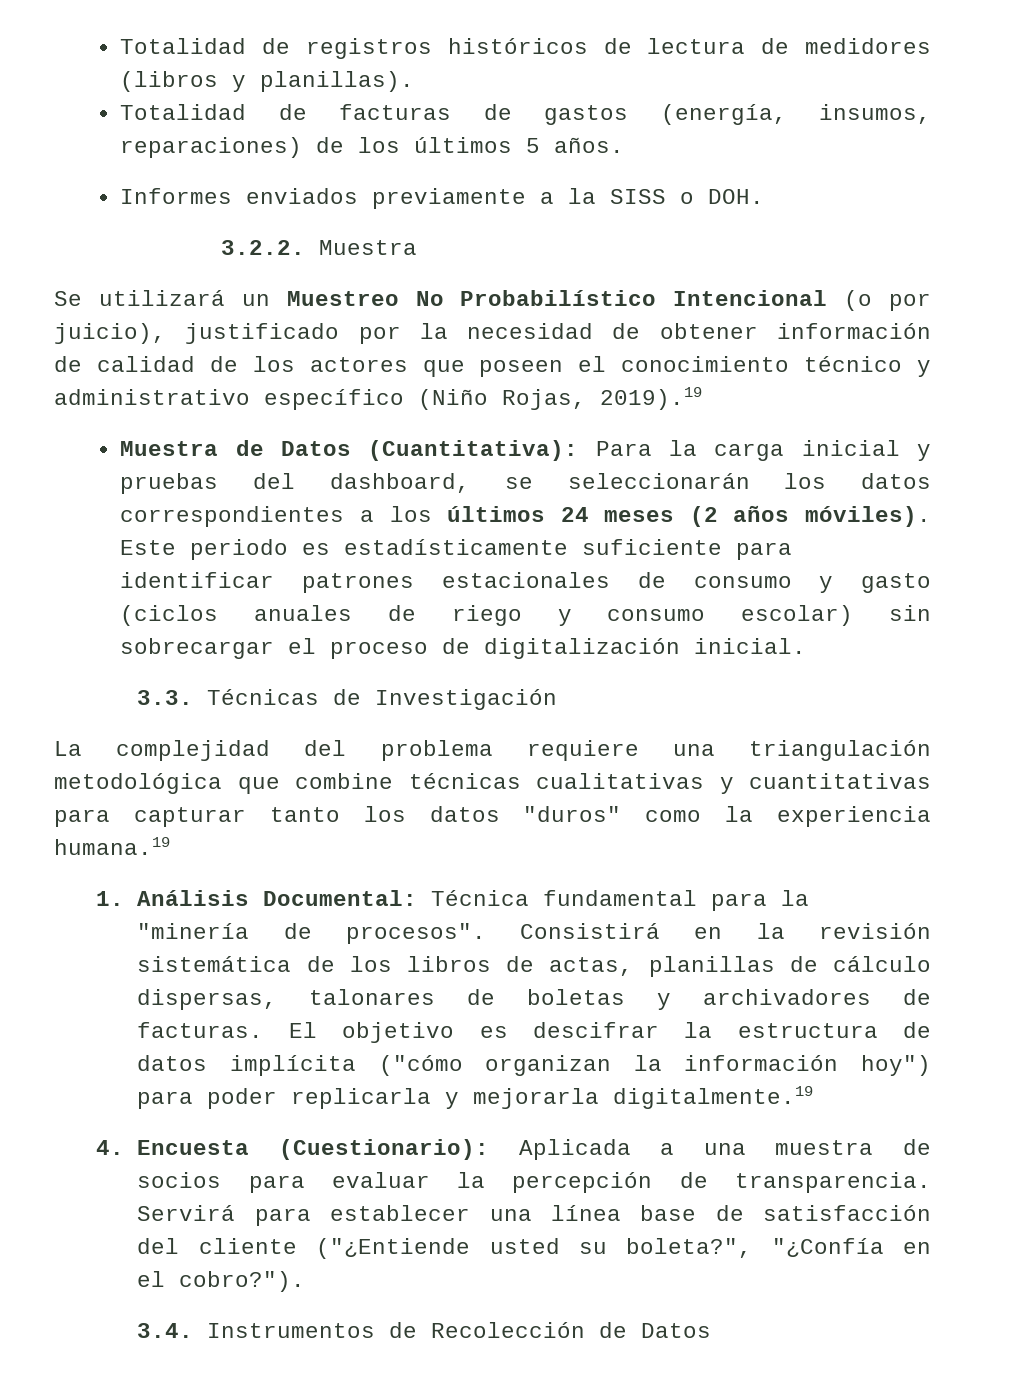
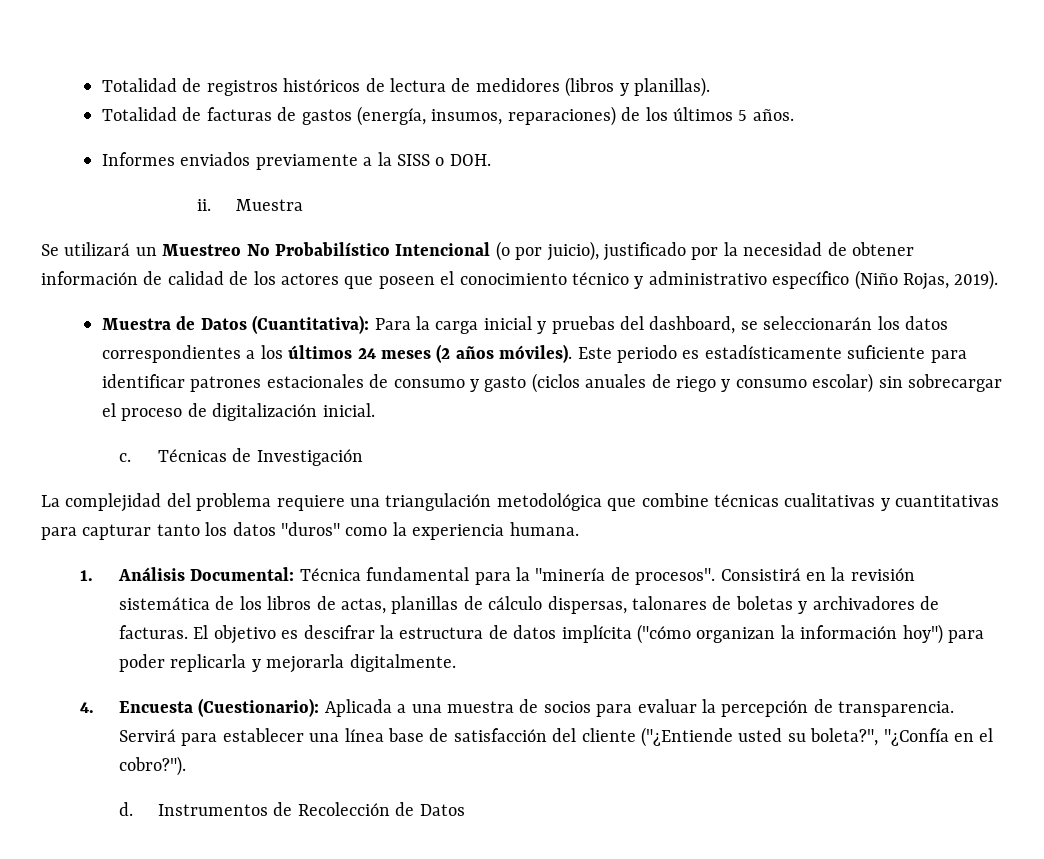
- 3.2.2. Muestra
+ ii. Muestra
- Se utilizará un Muestreo No Probabilístico Intencional (o por juicio), justificado por la necesidad de obtener información de calidad de los actores que poseen el conocimiento técnico y administrativo específico (Niño Rojas, 2019).19
+ Se utilizará un Muestreo No Probabilístico Intencional (o por juicio), justificado por la necesidad de obtener información de calidad de los actores que poseen el conocimiento técnico y administrativo específico (Niño Rojas, 2019).
- 3.3. Técnicas de Investigación
+ c. Técnicas de Investigación
- La complejidad del problema requiere una triangulación metodológica que combine técnicas cualitativas y cuantitativas para capturar tanto los datos "duros" como la experiencia humana.19
+ La complejidad del problema requiere una triangulación metodológica que combine técnicas cualitativas y cuantitativas para capturar tanto los datos "duros" como la experiencia humana.
- El objetivo es descifrar la estructura de datos implícita ("cómo organizan la información hoy") para poder replicarla y mejorarla digitalmente.19
+ El objetivo es descifrar la estructura de datos implícita ("cómo organizan la información hoy") para poder replicarla y mejorarla digitalmente.
- 3.4. Instrumentos de Recolección de Datos
+ d. Instrumentos de Recolección de Datos

